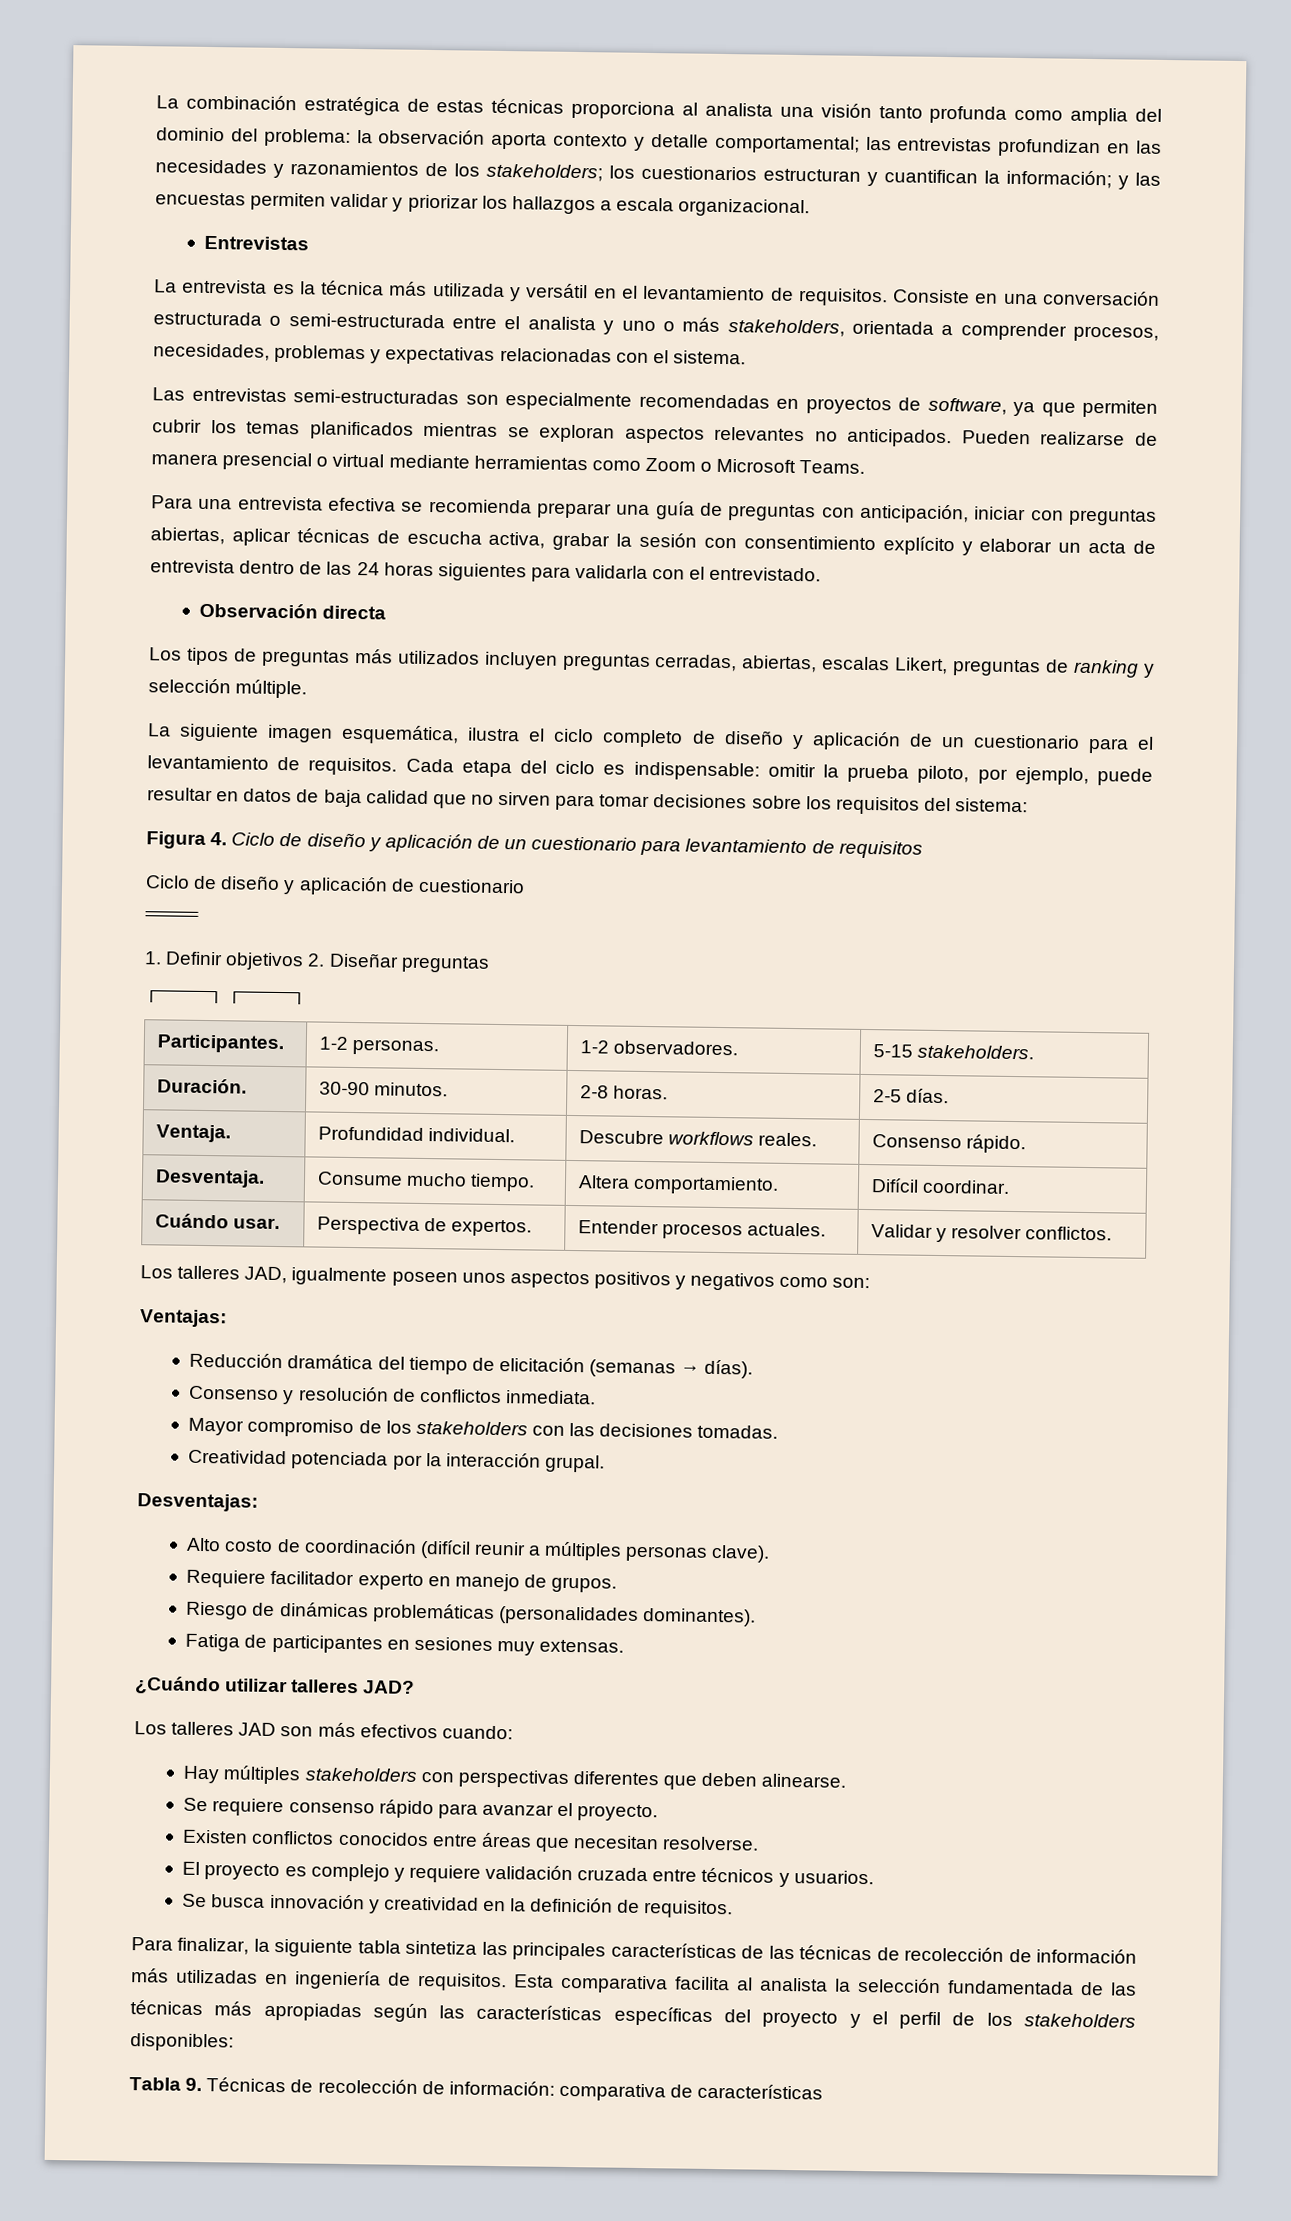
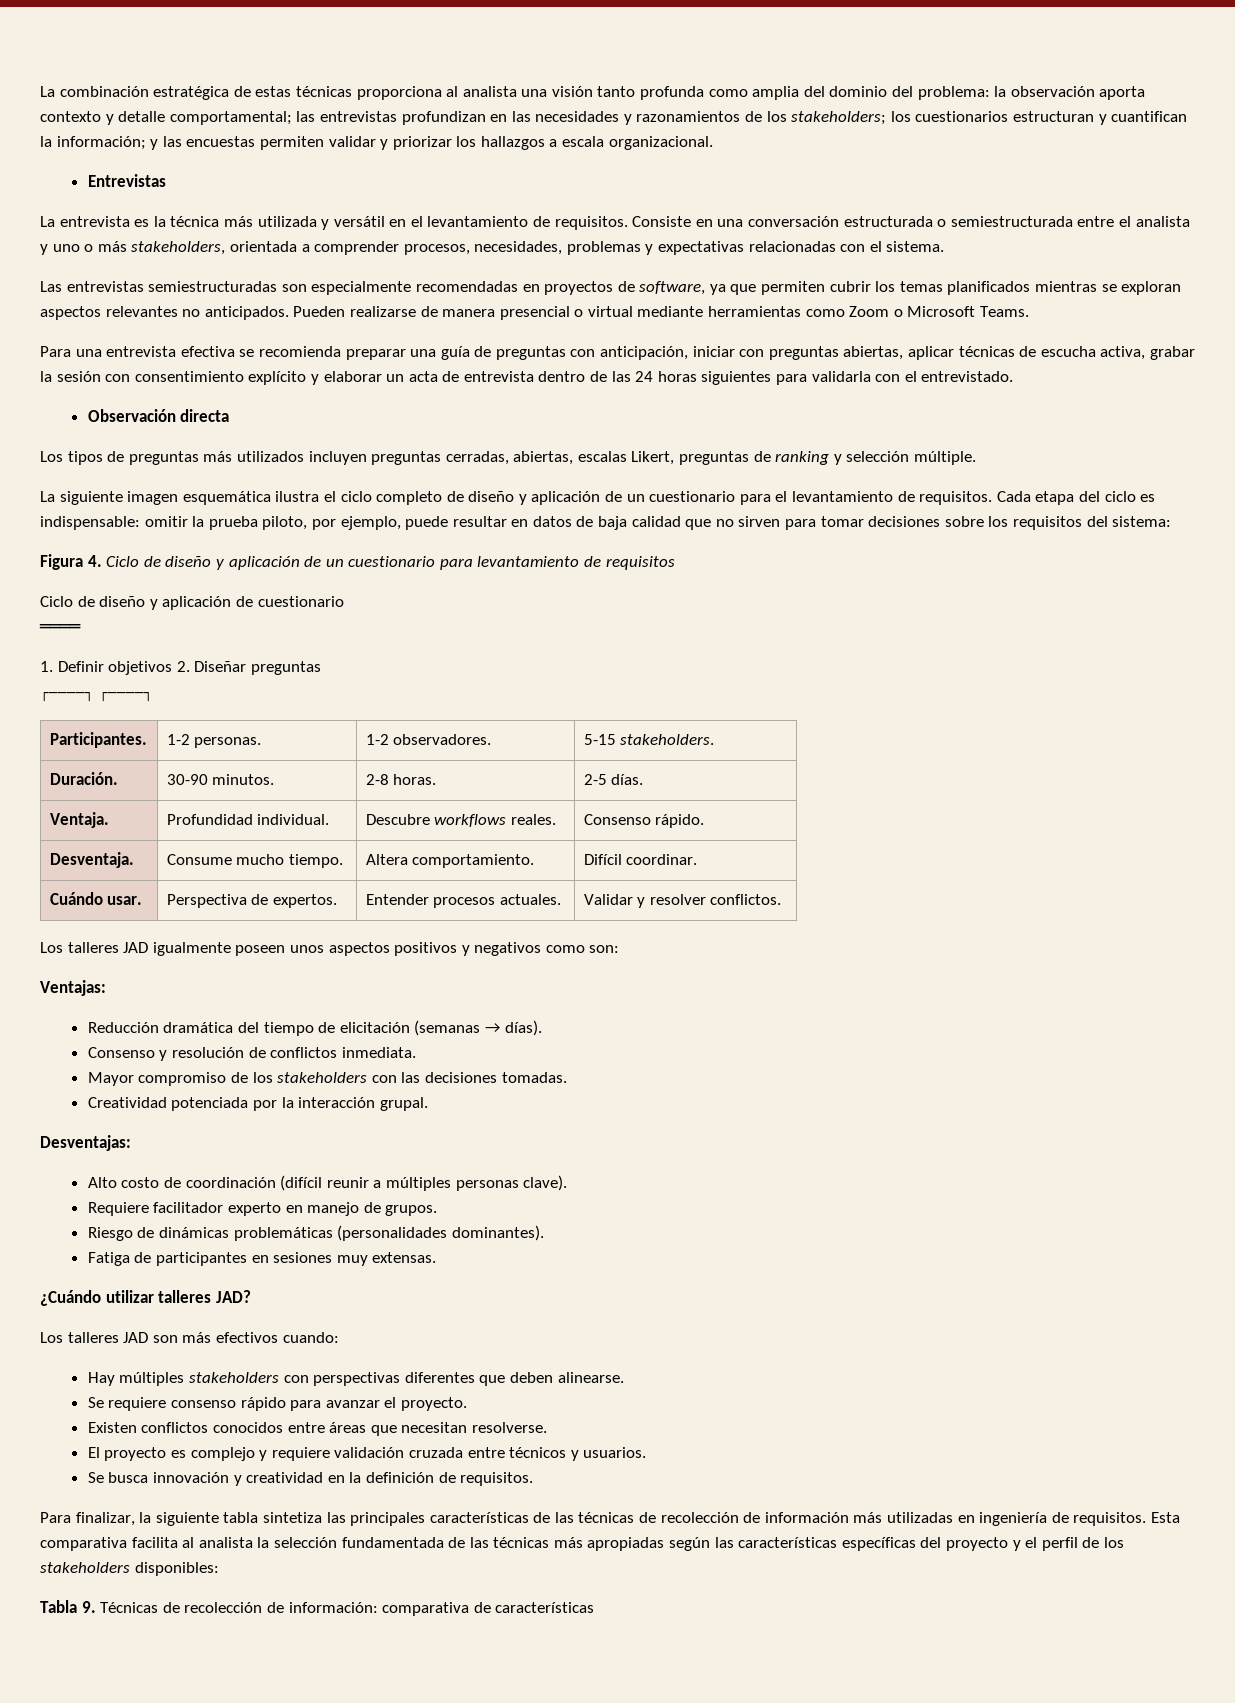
- Consiste en una conversación estructurada o semi-estructurada entre el analista y uno o más stakeholders, orientada a comprender procesos, necesidades, problemas y expectativas relacionadas con el sistema.
+ Consiste en una conversación estructurada o semiestructurada entre el analista y uno o más stakeholders, orientada a comprender procesos, necesidades, problemas y expectativas relacionadas con el sistema.
- Las entrevistas semi-estructuradas son especialmente recomendadas en proyectos de software, ya que permiten cubrir los temas planificados mientras se exploran aspectos relevantes no anticipados.
+ Las entrevistas semiestructuradas son especialmente recomendadas en proyectos de software, ya que permiten cubrir los temas planificados mientras se exploran aspectos relevantes no anticipados.
- La siguiente imagen esquemática, ilustra el ciclo completo de diseño y aplicación de un cuestionario para el levantamiento de requisitos.
+ La siguiente imagen esquemática ilustra el ciclo completo de diseño y aplicación de un cuestionario para el levantamiento de requisitos.
- Los talleres JAD, igualmente poseen unos aspectos positivos y negativos como son:
+ Los talleres JAD igualmente poseen unos aspectos positivos y negativos como son:

